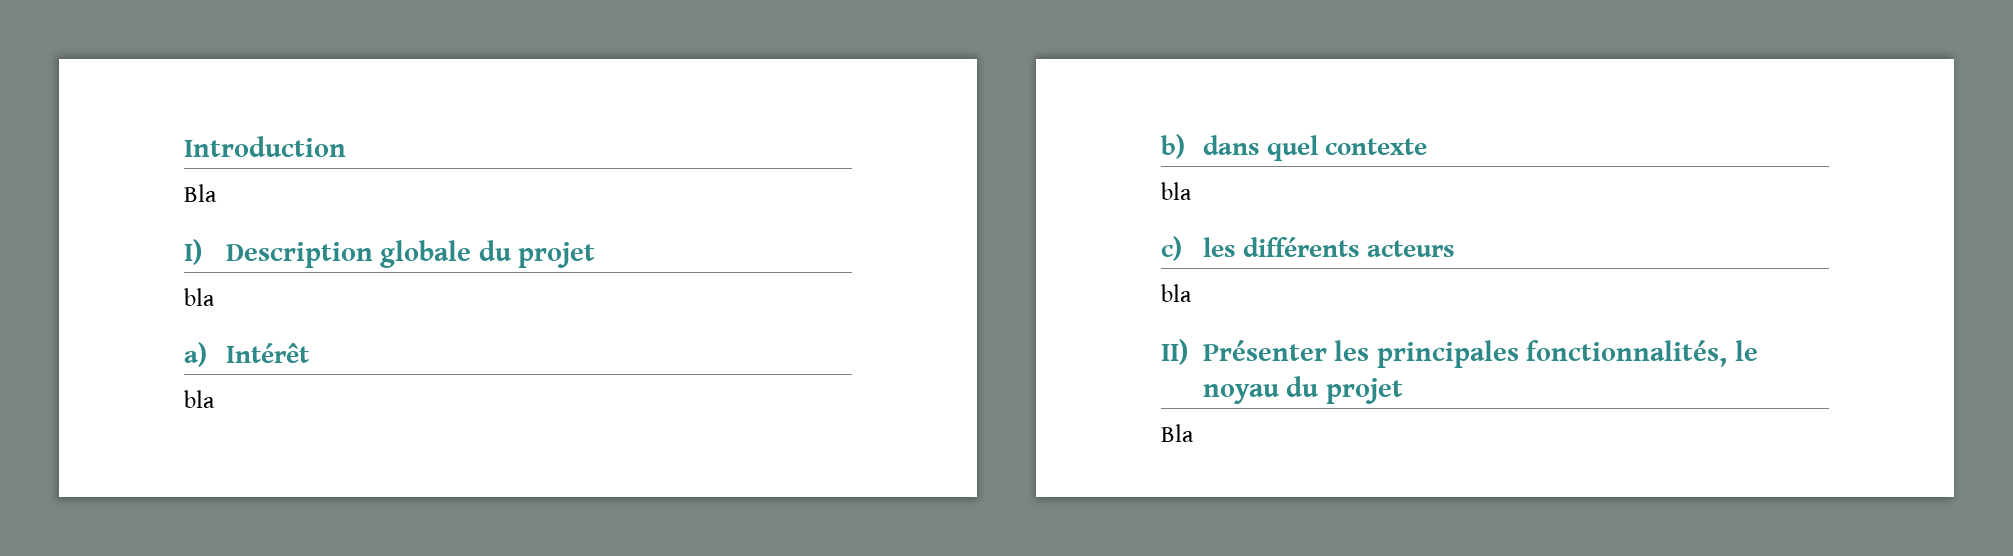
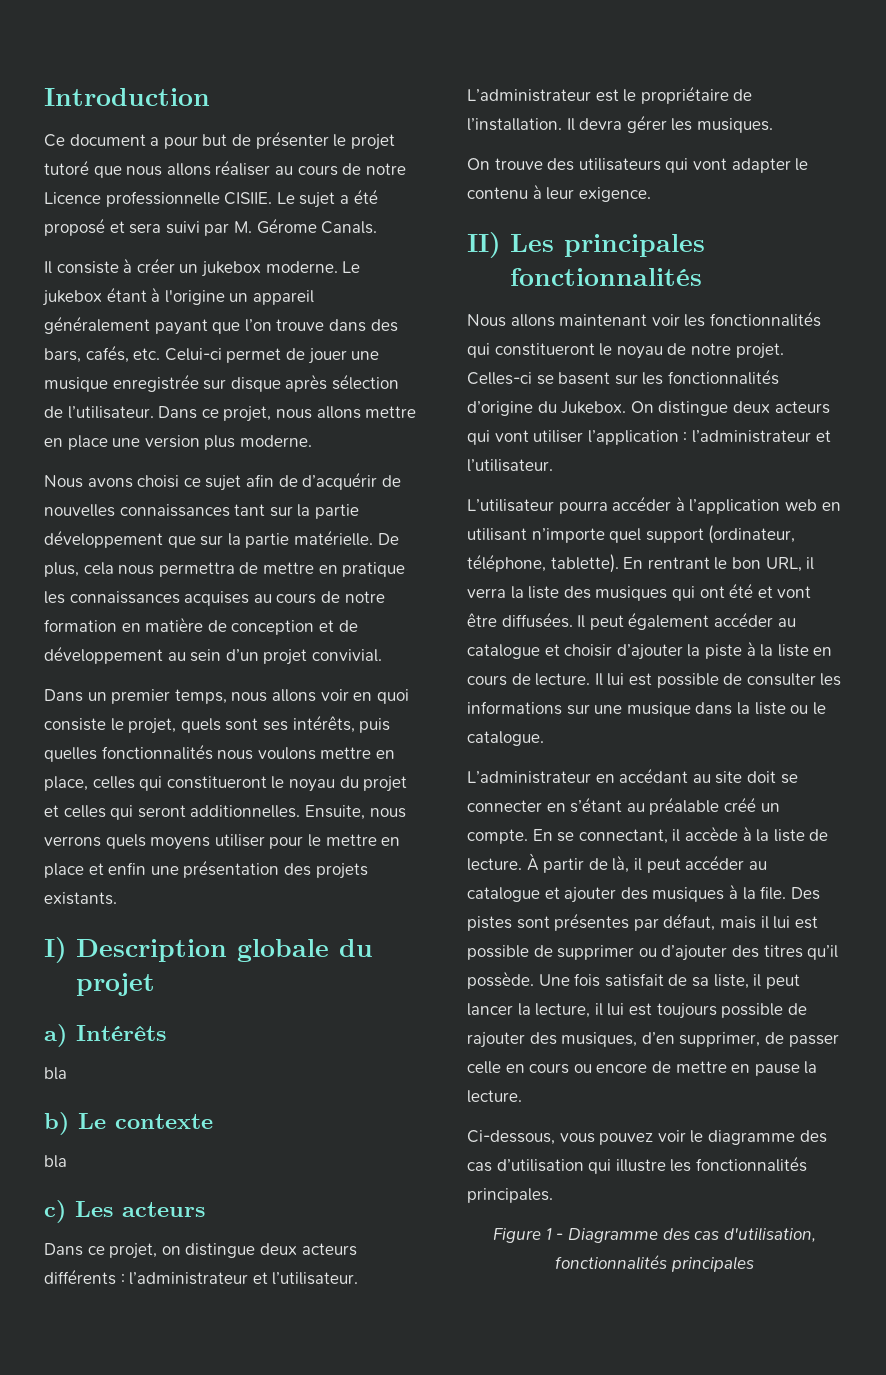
  Introduction
- Bla
+ Ce document a pour but de présenter le projet tutoré que nous allons réaliser au cours de notre Licence professionnelle CISIIE. Le sujet a été proposé et sera suivi par M. Gérome Canals.
+ Il consiste à créer un jukebox moderne. Le jukebox étant à l'origine un appareil généralement payant que l’on trouve dans des bars, cafés, etc. Celui-ci permet de jouer une musique enregistrée sur disque après sélection de l’utilisateur. Dans ce projet, nous allons mettre en place une version plus moderne.
+ Nous avons choisi ce sujet afin de d’acquérir de nouvelles connaissances tant sur la partie développement que sur la partie matérielle. De plus, cela nous permettra de mettre en pratique les connaissances acquises au cours de notre formation en matière de conception et de développement au sein d’un projet convivial.
+ Dans un premier temps, nous allons voir en quoi consiste le projet, quels sont ses intérêts, puis quelles fonctionnalités nous voulons mettre en place, celles qui constitueront le noyau du projet et celles qui seront additionnelles. Ensuite, nous verrons quels moyens utiliser pour le mettre en place et enfin une présentation des projets existants.
  I) Description globale du projet
- bla
- a) Intérêt
+ a) Intérêts
- b) dans quel contexte
+ b) Le contexte
- c) les différents acteurs
- bla
- II) Présenter les principales fonctionnalités, le noyau du projet
- Bla
+ c) Les acteurs
+ Dans ce projet, on distingue deux acteurs différents : l’administrateur et l’utilisateur. L’administrateur est le propriétaire de l’installation. Il devra gérer les musiques.
+ On trouve des utilisateurs qui vont adapter le contenu à leur exigence.
+ II) Les principales fonctionnalités
+ Nous allons maintenant voir les fonctionnalités qui constitueront le noyau de notre projet. Celles-ci se basent sur les fonctionnalités d’origine du Jukebox. On distingue deux acteurs qui vont utiliser l’application : l’administrateur et l’utilisateur.
+ L’utilisateur pourra accéder à l’application web en utilisant n’importe quel support (ordinateur, téléphone, tablette). En rentrant le bon URL, il verra la liste des musiques qui ont été et vont être diffusées. Il peut également accéder au catalogue et choisir d’ajouter la piste à la liste en cours de lecture. Il lui est possible de consulter les informations sur une musique dans la liste ou le catalogue.
+ L’administrateur en accédant au site doit se connecter en s’étant au préalable créé un compte. En se connectant, il accède à la liste de lecture. À partir de là, il peut accéder au catalogue et ajouter des musiques à la file. Des pistes sont présentes par défaut, mais il lui est possible de supprimer ou d’ajouter des titres qu’il possède. Une fois satisfait de sa liste, il peut lancer la lecture, il lui est toujours possible de rajouter des musiques, d’en supprimer, de passer celle en cours ou encore de mettre en pause la lecture.
+ Ci-dessous, vous pouvez voir le diagramme des cas d’utilisation qui illustre les fonctionnalités principales.
+ Figure 1 - Diagramme des cas d'utilisation, fonctionnalités principales

